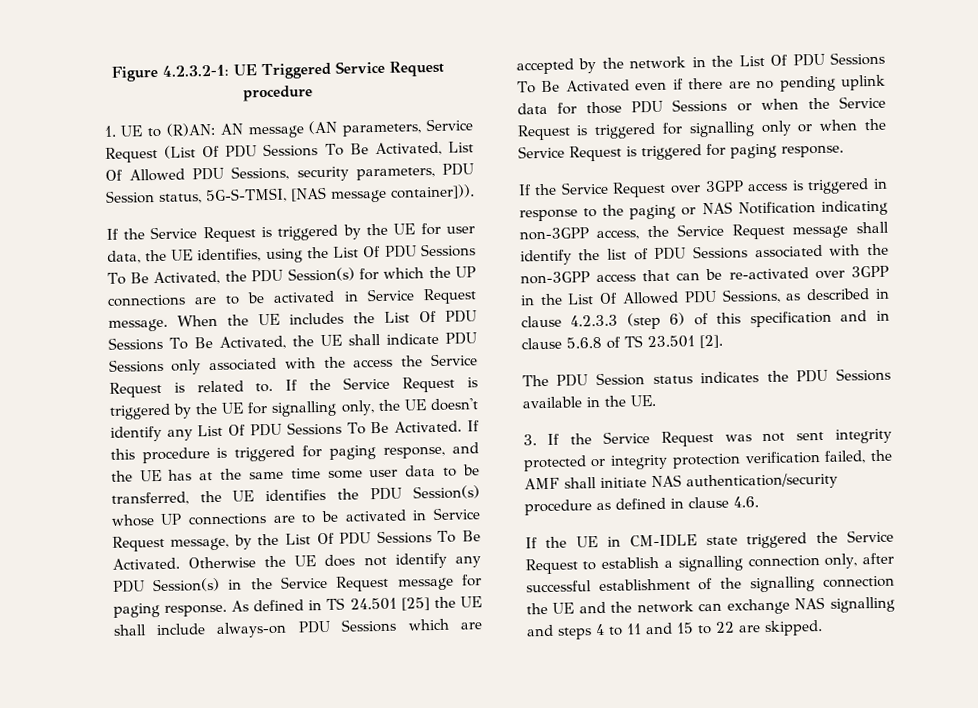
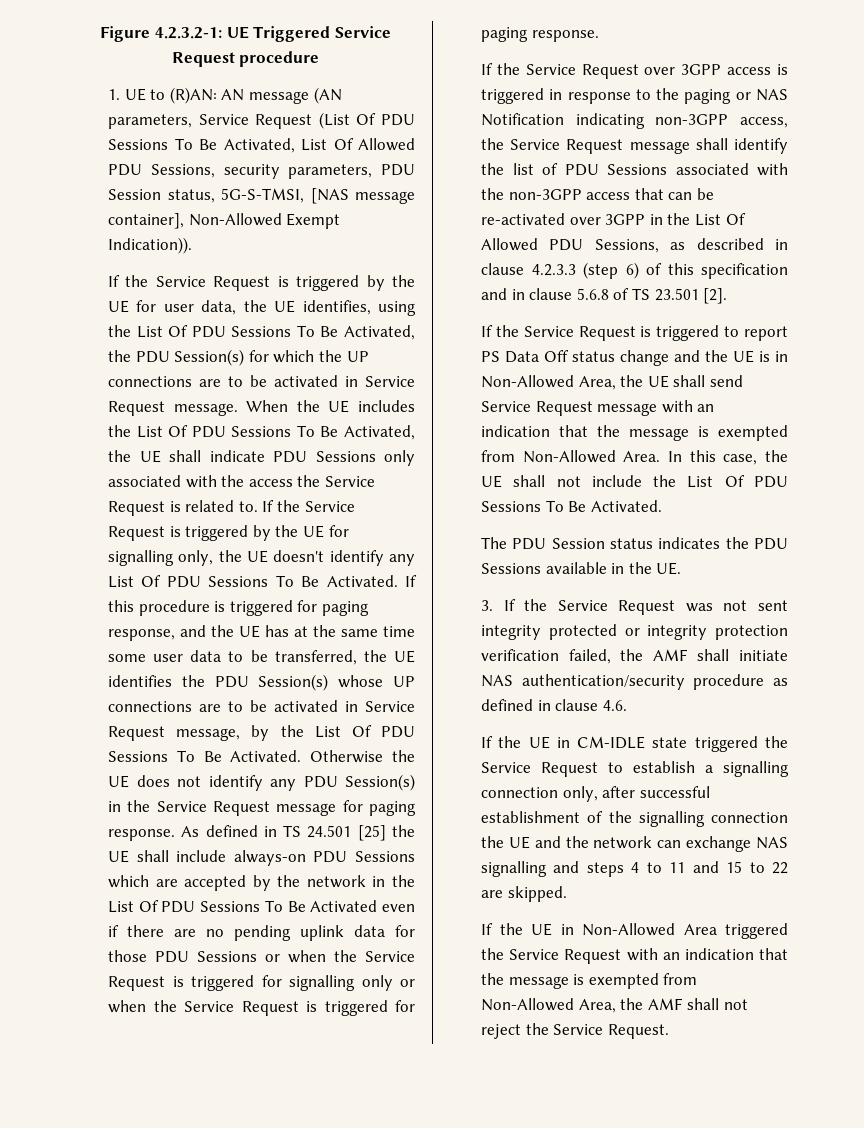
- 1. UE to (R)AN: AN message (AN parameters, Service Request (List Of PDU Sessions To Be Activated, List Of Allowed PDU Sessions, security parameters, PDU Session status, 5G-S-TMSI, [NAS message container])).
+ 1. UE to (R)AN: AN message (AN parameters, Service Request (List Of PDU Sessions To Be Activated, List Of Allowed PDU Sessions, security parameters, PDU Session status, 5G-S-TMSI, [NAS message container], Non-Allowed Exempt Indication)).
+ If the Service Request is triggered to report PS Data Off status change and the UE is in Non-Allowed Area, the UE shall send Service Request message with an indication that the message is exempted from Non-Allowed Area. In this case, the UE shall not include the List Of PDU Sessions To Be Activated.
+ If the UE in Non-Allowed Area triggered the Service Request with an indication that the message is exempted from Non-Allowed Area, the AMF shall not reject the Service Request.

